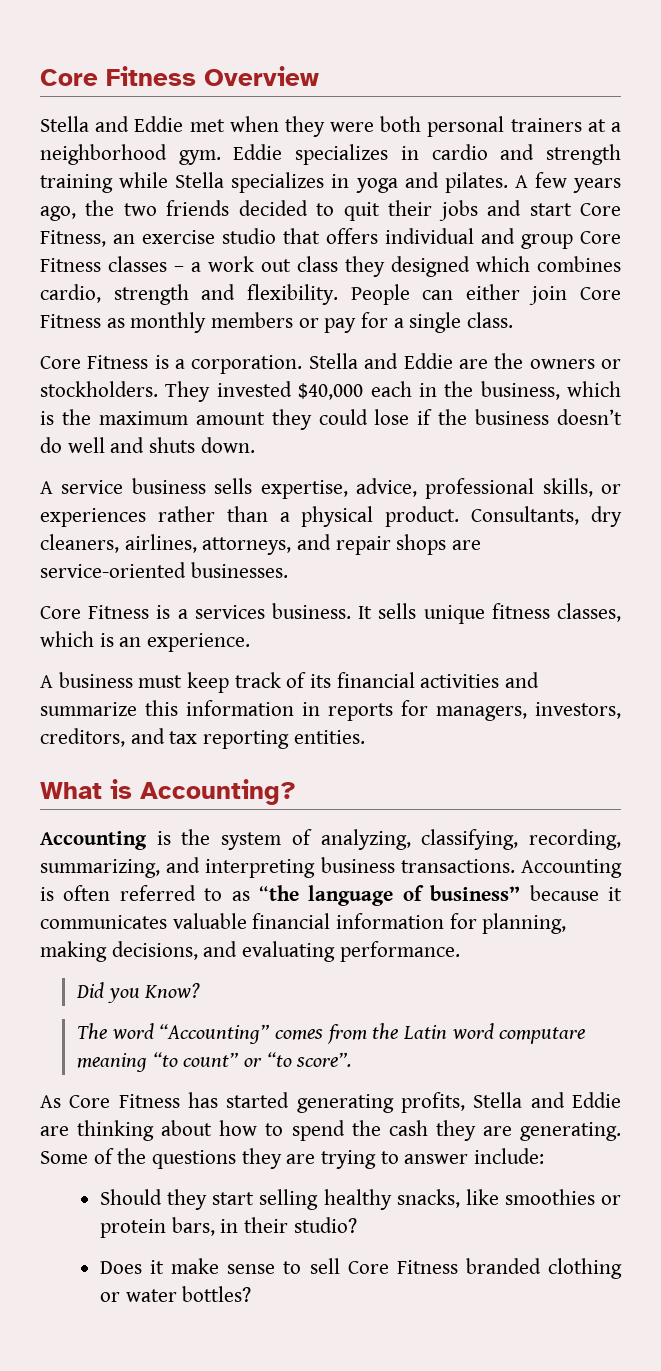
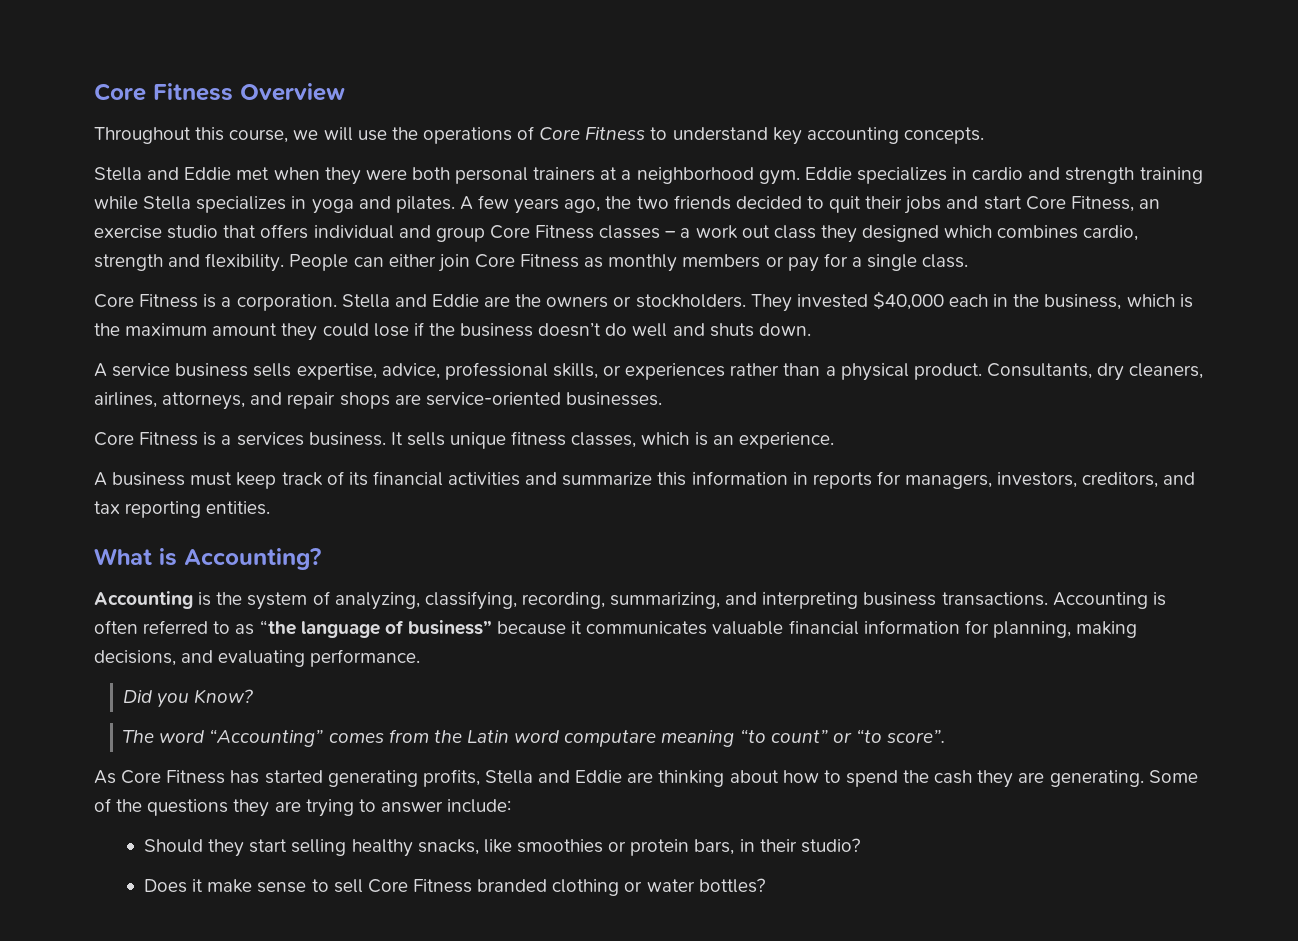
+ Throughout this course, we will use the operations of Core Fitness to understand key accounting concepts.

